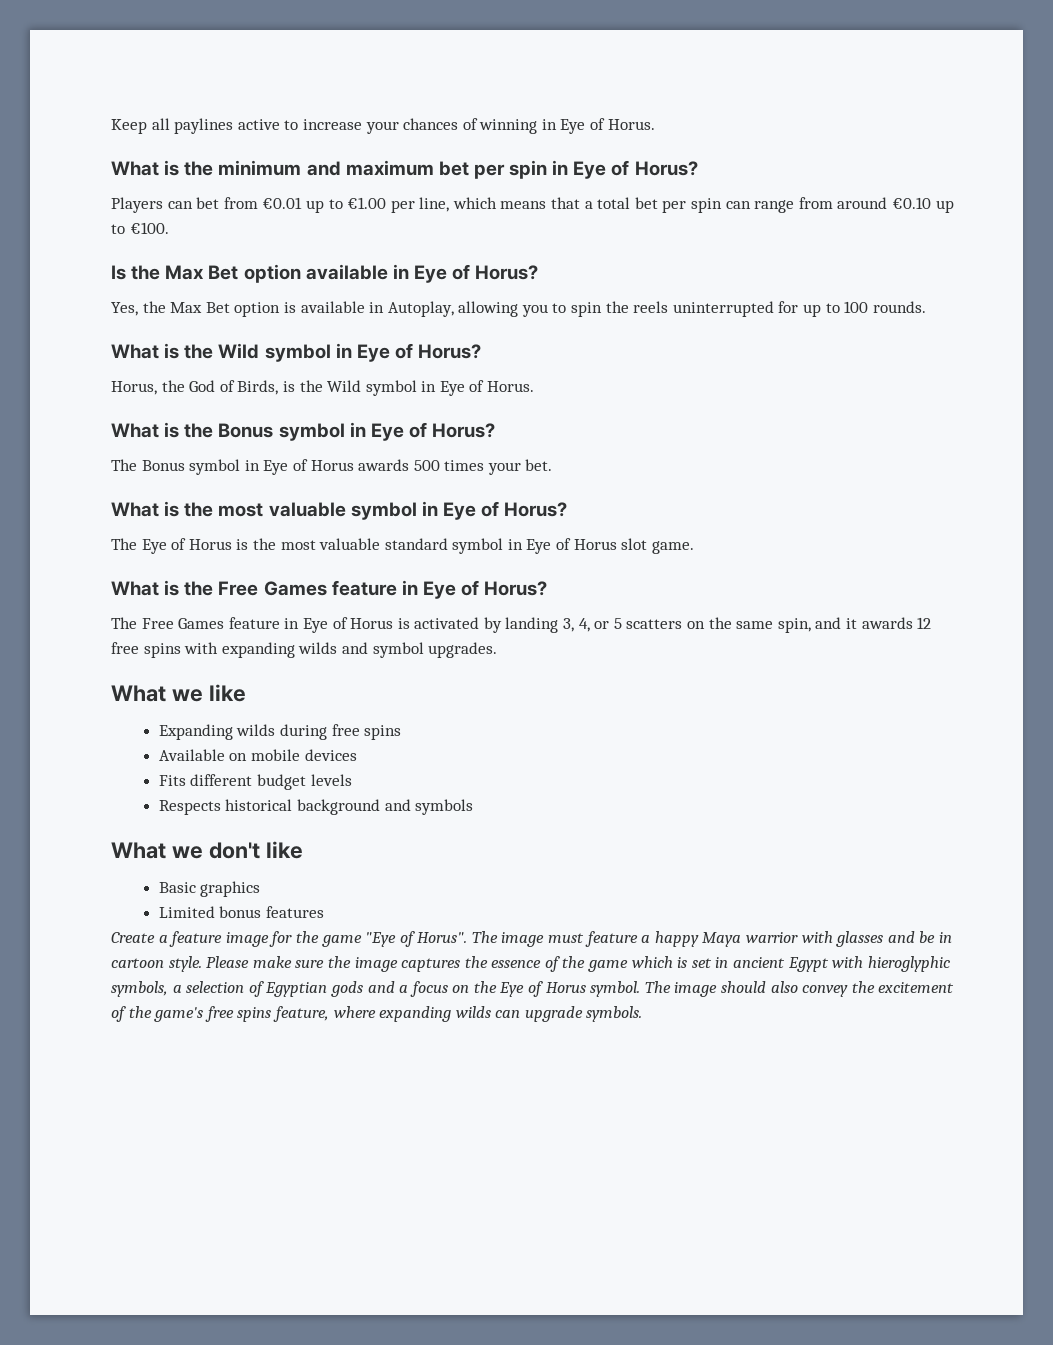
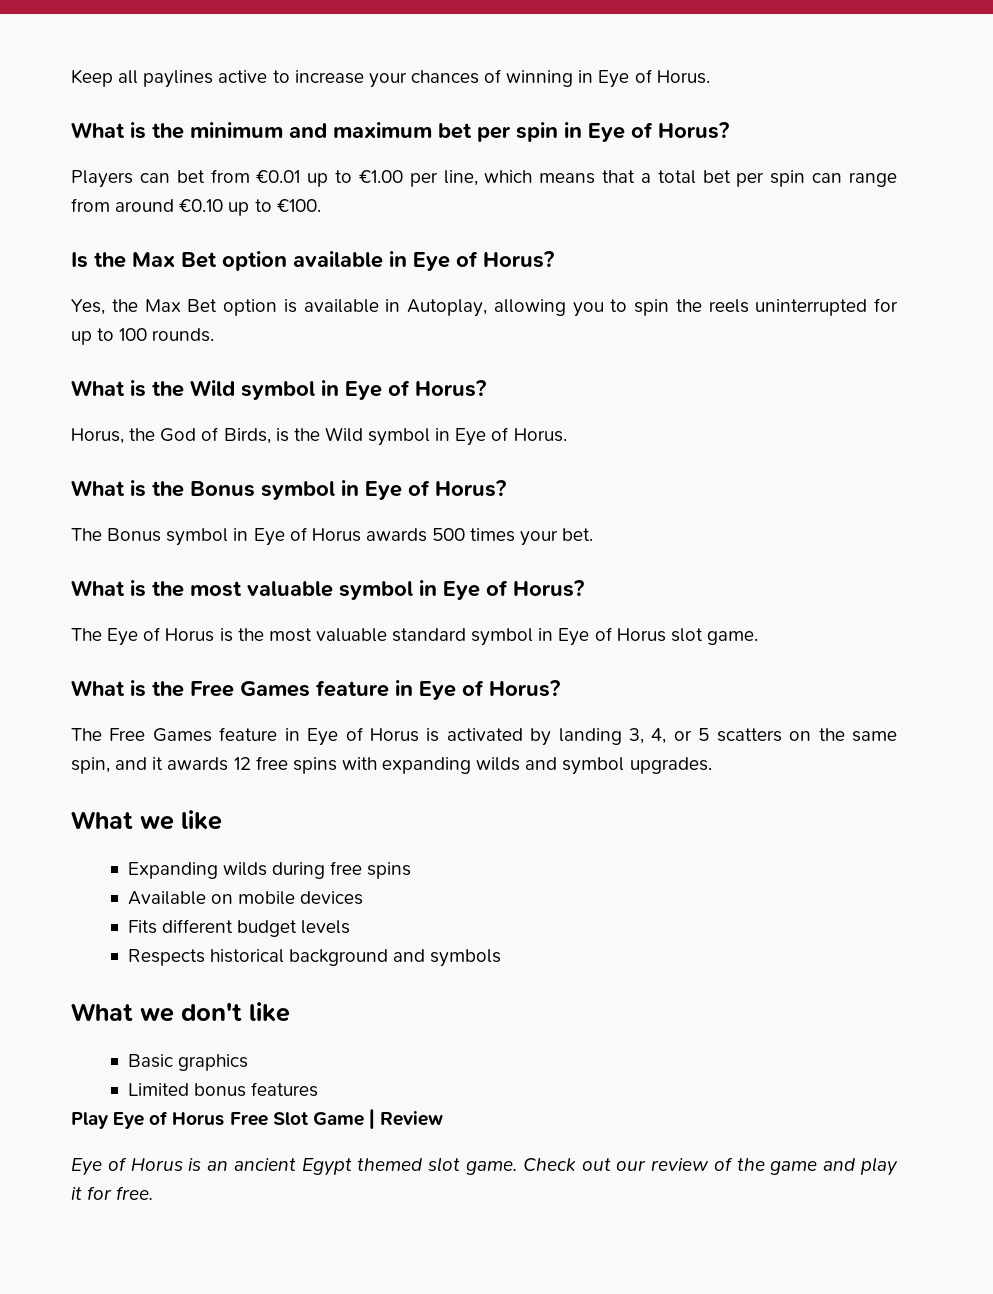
- Create a feature image for the game "Eye of Horus". The image must feature a happy Maya warrior with glasses and be in cartoon style. Please make sure the image captures the essence of the game which is set in ancient Egypt with hieroglyphic symbols, a selection of Egyptian gods and a focus on the Eye of Horus symbol. The image should also convey the excitement of the game's free spins feature, where expanding wilds can upgrade symbols.
+ Play Eye of Horus Free Slot Game | Review
+ Eye of Horus is an ancient Egypt themed slot game. Check out our review of the game and play it for free.

